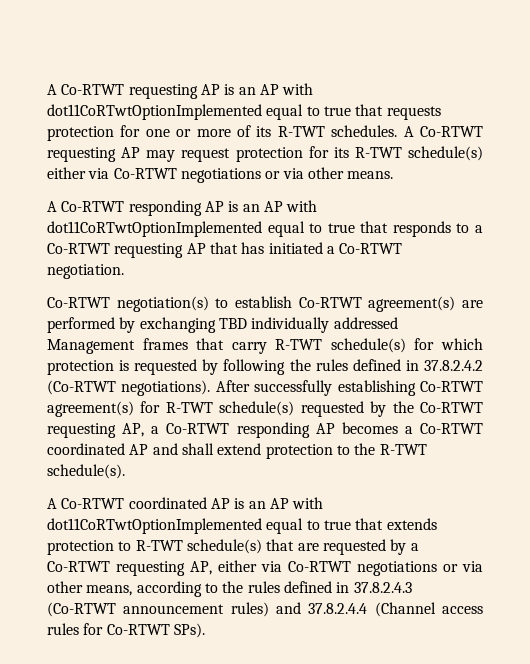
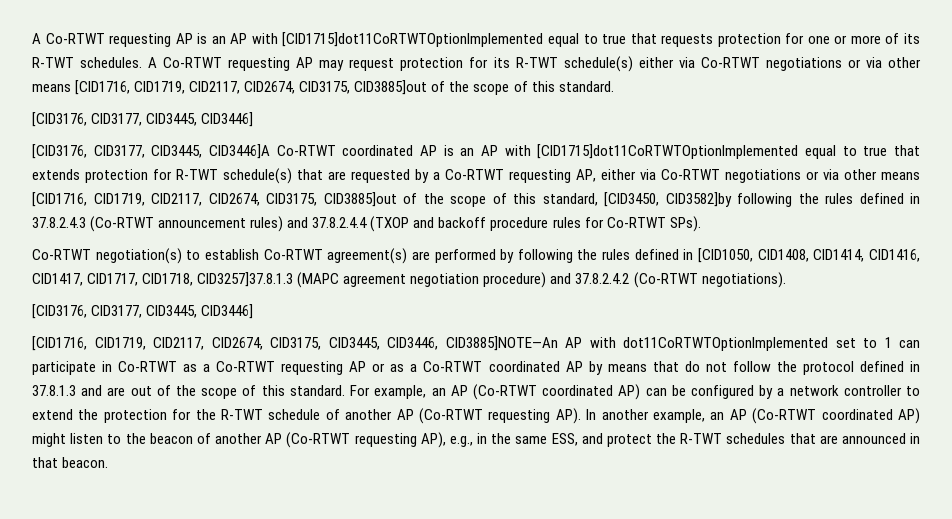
- A Co-RTWT requesting AP is an AP with dot11CoRTwtOptionImplemented equal to true that requests protection for one or more of its R-TWT schedules.
+ A Co-RTWT requesting AP is an AP with [CID1715]dot11CoRTWTOptionImplemented equal to true that requests protection for one or more of its R-TWT schedules.
- A Co-RTWT requesting AP may request protection for its R-TWT schedule(s) either via Co-RTWT negotiations or via other means.
- A Co-RTWT responding AP is an AP with dot11CoRTwtOptionImplemented equal to true that responds to a Co-RTWT requesting AP that has initiated a Co-RTWT negotiation.
- Co-RTWT negotiation(s) to establish Co-RTWT agreement(s) are performed by exchanging TBD individually addressed Management frames that carry R-TWT schedule(s) for which protection is requested by following the rules defined in 37.8.2.4.2 (Co-RTWT negotiations). After successfully establishing Co-RTWT agreement(s) for R-TWT schedule(s) requested by the Co-RTWT requesting AP, a Co-RTWT responding AP becomes a Co-RTWT coordinated AP and shall extend protection to the R-TWT schedule(s).
- A Co-RTWT coordinated AP is an AP with dot11CoRTwtOptionImplemented equal to true that extends protection to R-TWT schedule(s) that are requested by a Co-RTWT requesting AP, either via Co-RTWT negotiations or via other means, according to the rules defined in 37.8.2.4.3 (Co-RTWT announcement rules) and 37.8.2.4.4 (Channel access rules for Co-RTWT SPs).
+ A Co-RTWT requesting AP may request protection for its R-TWT schedule(s) either via Co-RTWT negotiations or via other means [CID1716, CID1719, CID2117, CID2674, CID3175, CID3885]out of the scope of this standard.
+ [CID3176, CID3177, CID3445, CID3446]
+ [CID3176, CID3177, CID3445, CID3446]A Co-RTWT coordinated AP is an AP with [CID1715]dot11CoRTWTOptionImplemented equal to true that extends protection for R-TWT schedule(s) that are requested by a Co-RTWT requesting AP, either via Co-RTWT negotiations or via other means [CID1716, CID1719, CID2117, CID2674, CID3175, CID3885]out of the scope of this standard, [CID3450, CID3582]by following the rules defined in 37.8.2.4.3 (Co-RTWT announcement rules) and 37.8.2.4.4 (TXOP and backoff procedure rules for Co-RTWT SPs).
+ Co-RTWT negotiation(s) to establish Co-RTWT agreement(s) are performed by following the rules defined in [CID1050, CID1408, CID1414, CID1416, CID1417, CID1717, CID1718, CID3257]37.8.1.3 (MAPC agreement negotiation procedure) and 37.8.2.4.2 (Co-RTWT negotiations).
+ [CID3176, CID3177, CID3445, CID3446]
+ [CID1716, CID1719, CID2117, CID2674, CID3175, CID3445, CID3446, CID3885]NOTE—An AP with dot11CoRTWTOptionImplemented set to 1 can participate in Co-RTWT as a Co-RTWT requesting AP or as a Co-RTWT coordinated AP by means that do not follow the protocol defined in 37.8.1.3 and are out of the scope of this standard. For example, an AP (Co-RTWT coordinated AP) can be configured by a network controller to extend the protection for the R-TWT schedule of another AP (Co-RTWT requesting AP). In another example, an AP (Co-RTWT coordinated AP) might listen to the beacon of another AP (Co-RTWT requesting AP), e.g., in the same ESS, and protect the R-TWT schedules that are announced in that beacon.

